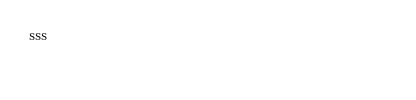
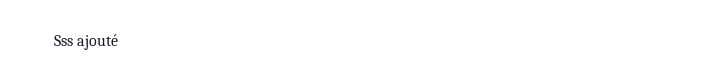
- sss
+ Sss ajouté

